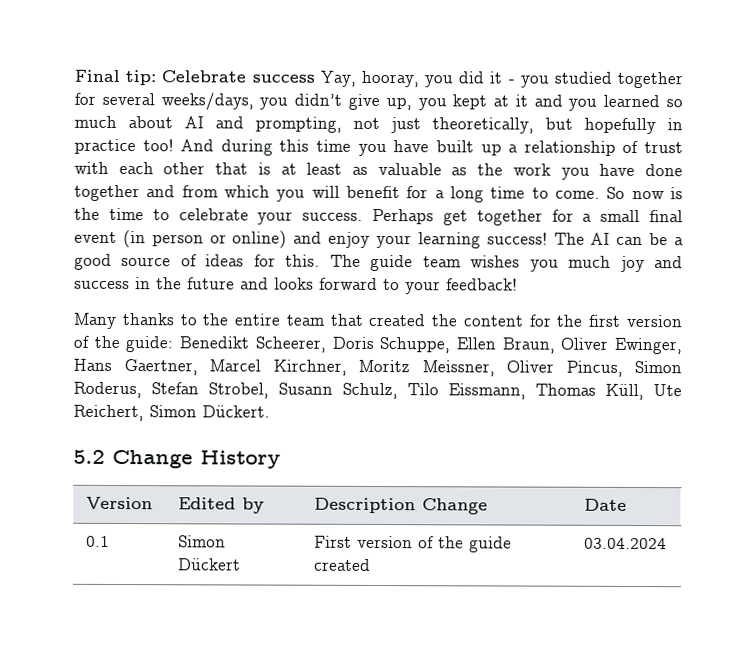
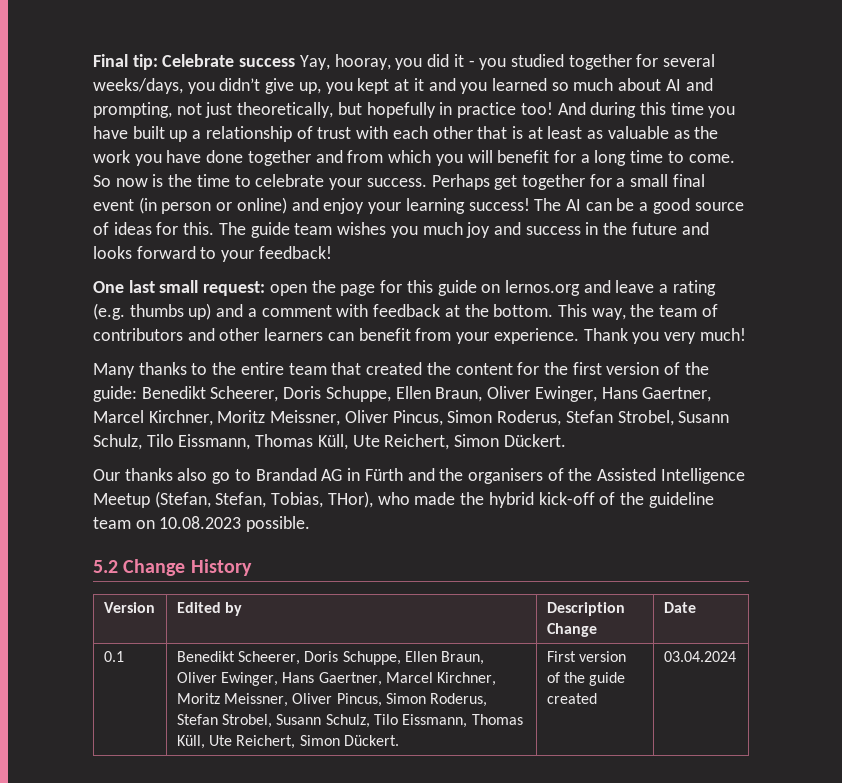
+ One last small request: open the page for this guide on lernos.org and leave a rating (e.g. thumbs up) and a comment with feedback at the bottom. This way, the team of contributors and other learners can benefit from your experience. Thank you very much!
+ Our thanks also go to Brandad AG in Fürth and the organisers of the Assisted Intelligence Meetup (Stefan, Stefan, Tobias, THor), who made the hybrid kick-off of the guideline team on 10.08.2023 possible.
- 0.1 | Simon Dückert | First version of the guide created | 03.04.2024
+ 0.1 | Benedikt Scheerer, Doris Schuppe, Ellen Braun, Oliver Ewinger, Hans Gaertner, Marcel Kirchner, Moritz Meissner, Oliver Pincus, Simon Roderus, Stefan Strobel, Susann Schulz, Tilo Eissmann, Thomas Küll, Ute Reichert, Simon Dückert. | First version of the guide created | 03.04.2024

